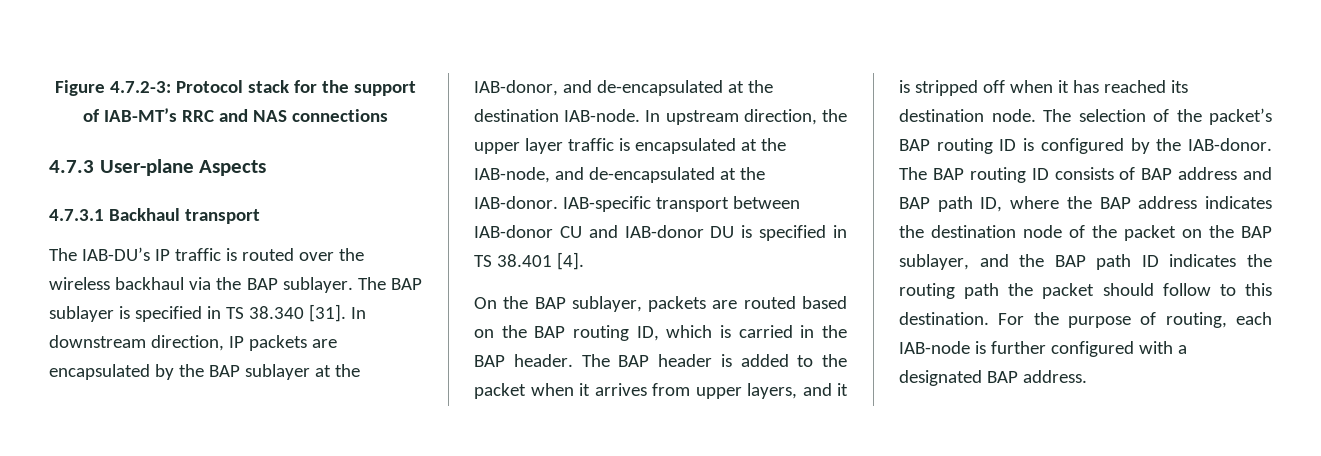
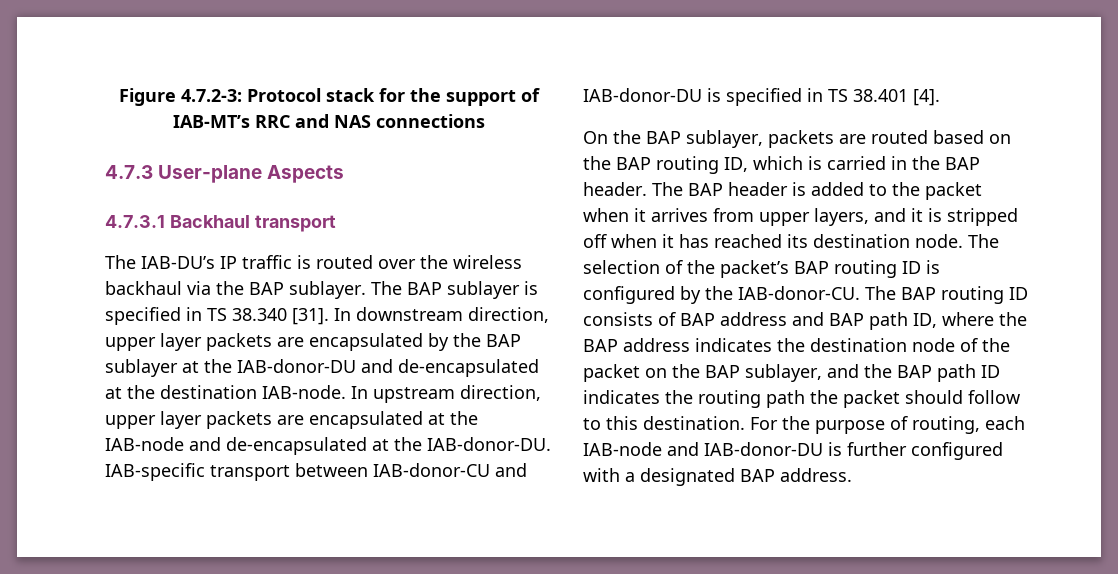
- In downstream direction, IP packets are encapsulated by the BAP sublayer at the IAB-donor, and de-encapsulated at the destination IAB-node.
+ In downstream direction, upper layer packets are encapsulated by the BAP sublayer at the IAB-donor-DU and de-encapsulated at the destination IAB-node.
- In upstream direction, the upper layer traffic is encapsulated at the IAB-node, and de-encapsulated at the IAB-donor.
+ In upstream direction, upper layer packets are encapsulated at the IAB-node and de-encapsulated at the IAB-donor-DU.
- IAB-specific transport between IAB-donor CU and IAB-donor DU is specified in TS 38.401 [4].
+ IAB-specific transport between IAB-donor-CU and IAB-donor-DU is specified in TS 38.401 [4].
- The selection of the packet’s BAP routing ID is configured by the IAB-donor.
+ The selection of the packet’s BAP routing ID is configured by the IAB-donor-CU.
- For the purpose of routing, each IAB-node is further configured with a designated BAP address.
+ For the purpose of routing, each IAB-node and IAB-donor-DU is further configured with a designated BAP address.

